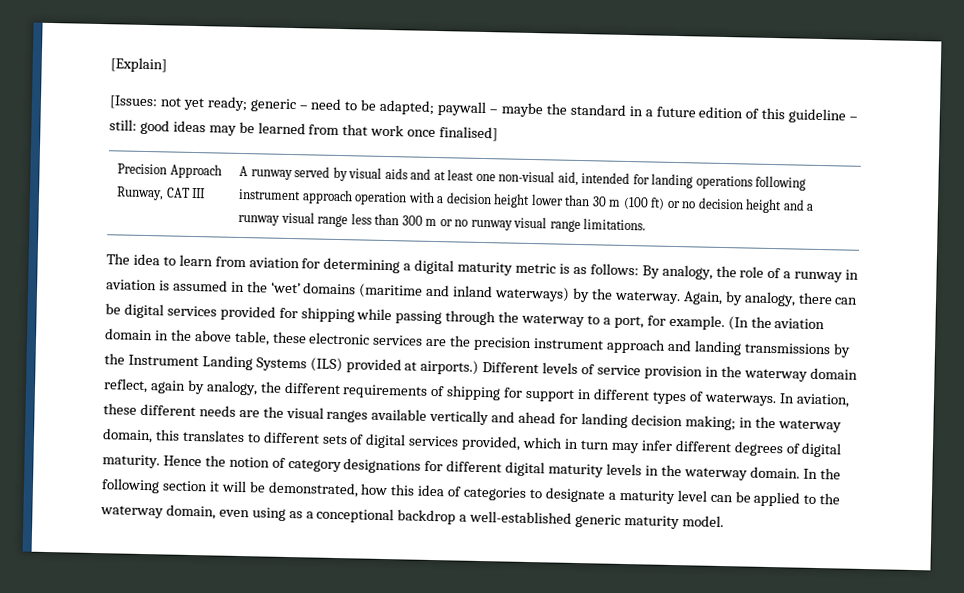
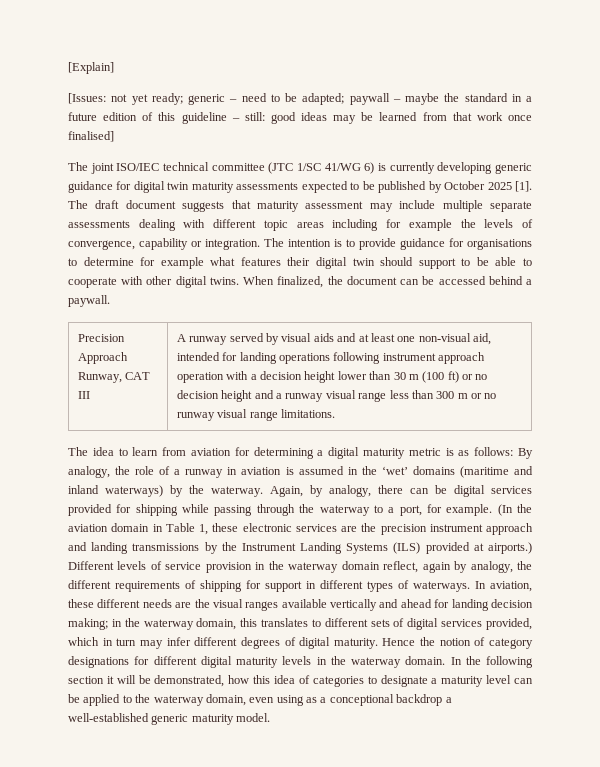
+ The joint ISO/IEC technical committee (JTC 1/SC 41/WG 6) is currently developing generic guidance for digital twin maturity assessments expected to be published by October 2025 [1]. The draft document suggests that maturity assessment may include multiple separate assessments dealing with different topic areas including for example the levels of convergence, capability or integration. The intention is to provide guidance for organisations to determine for example what features their digital twin should support to be able to cooperate with other digital twins. When finalized, the document can be accessed behind a paywall.
- (In the aviation domain in the above table, these electronic services are the precision instrument approach and landing transmissions by the Instrument Landing Systems (ILS) provided at airports.)
+ (In the aviation domain in Table 1, these electronic services are the precision instrument approach and landing transmissions by the Instrument Landing Systems (ILS) provided at airports.)

